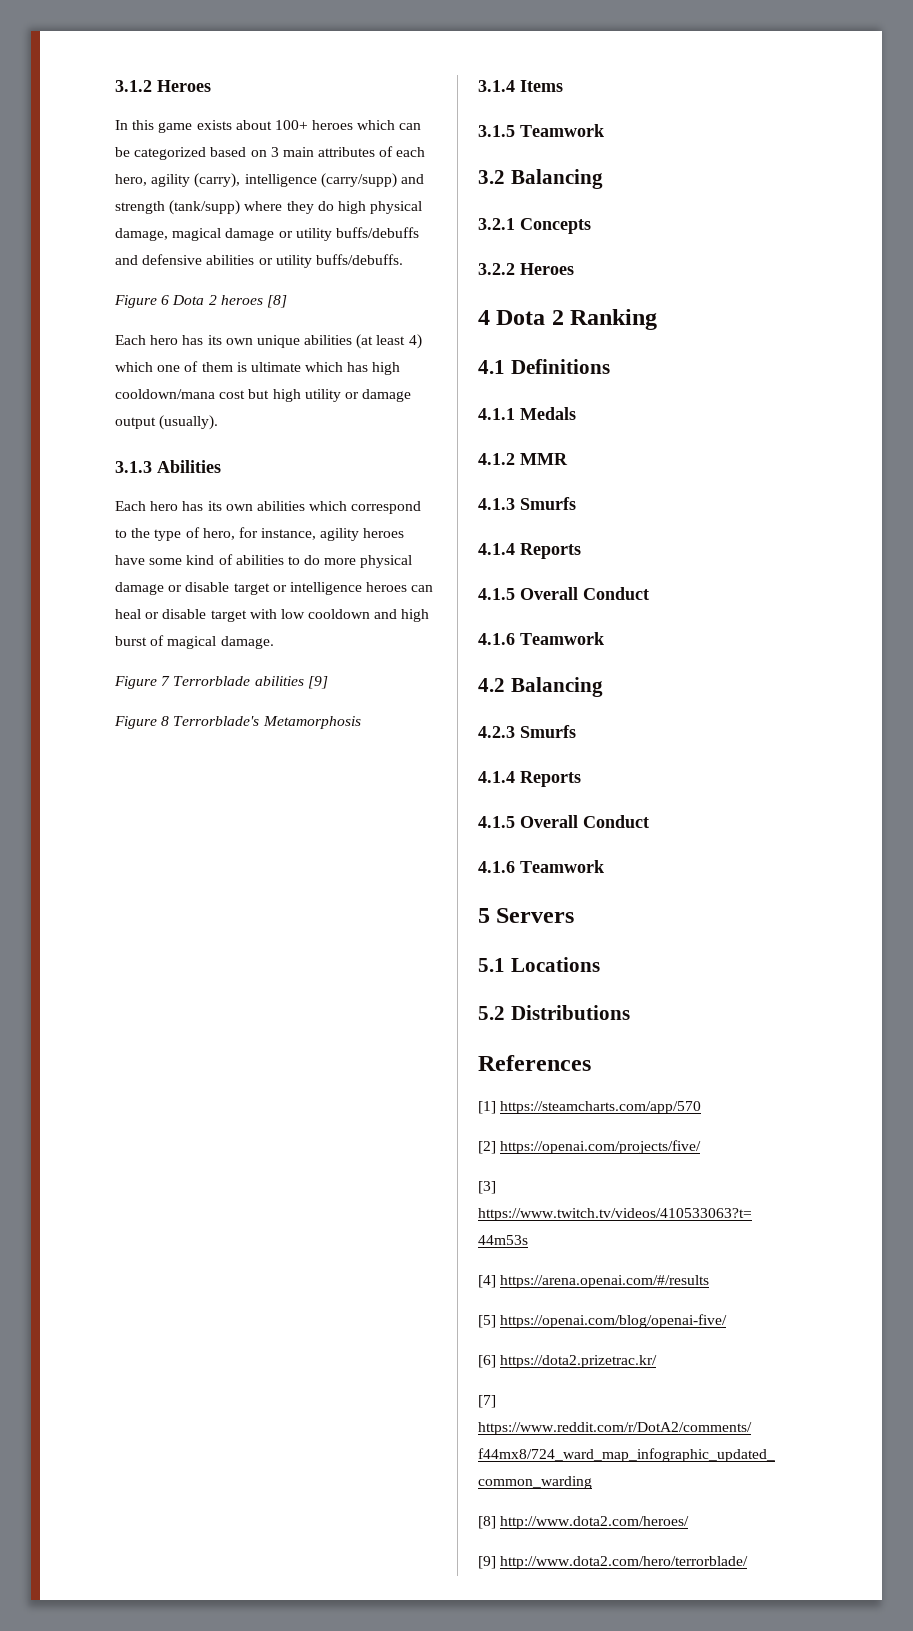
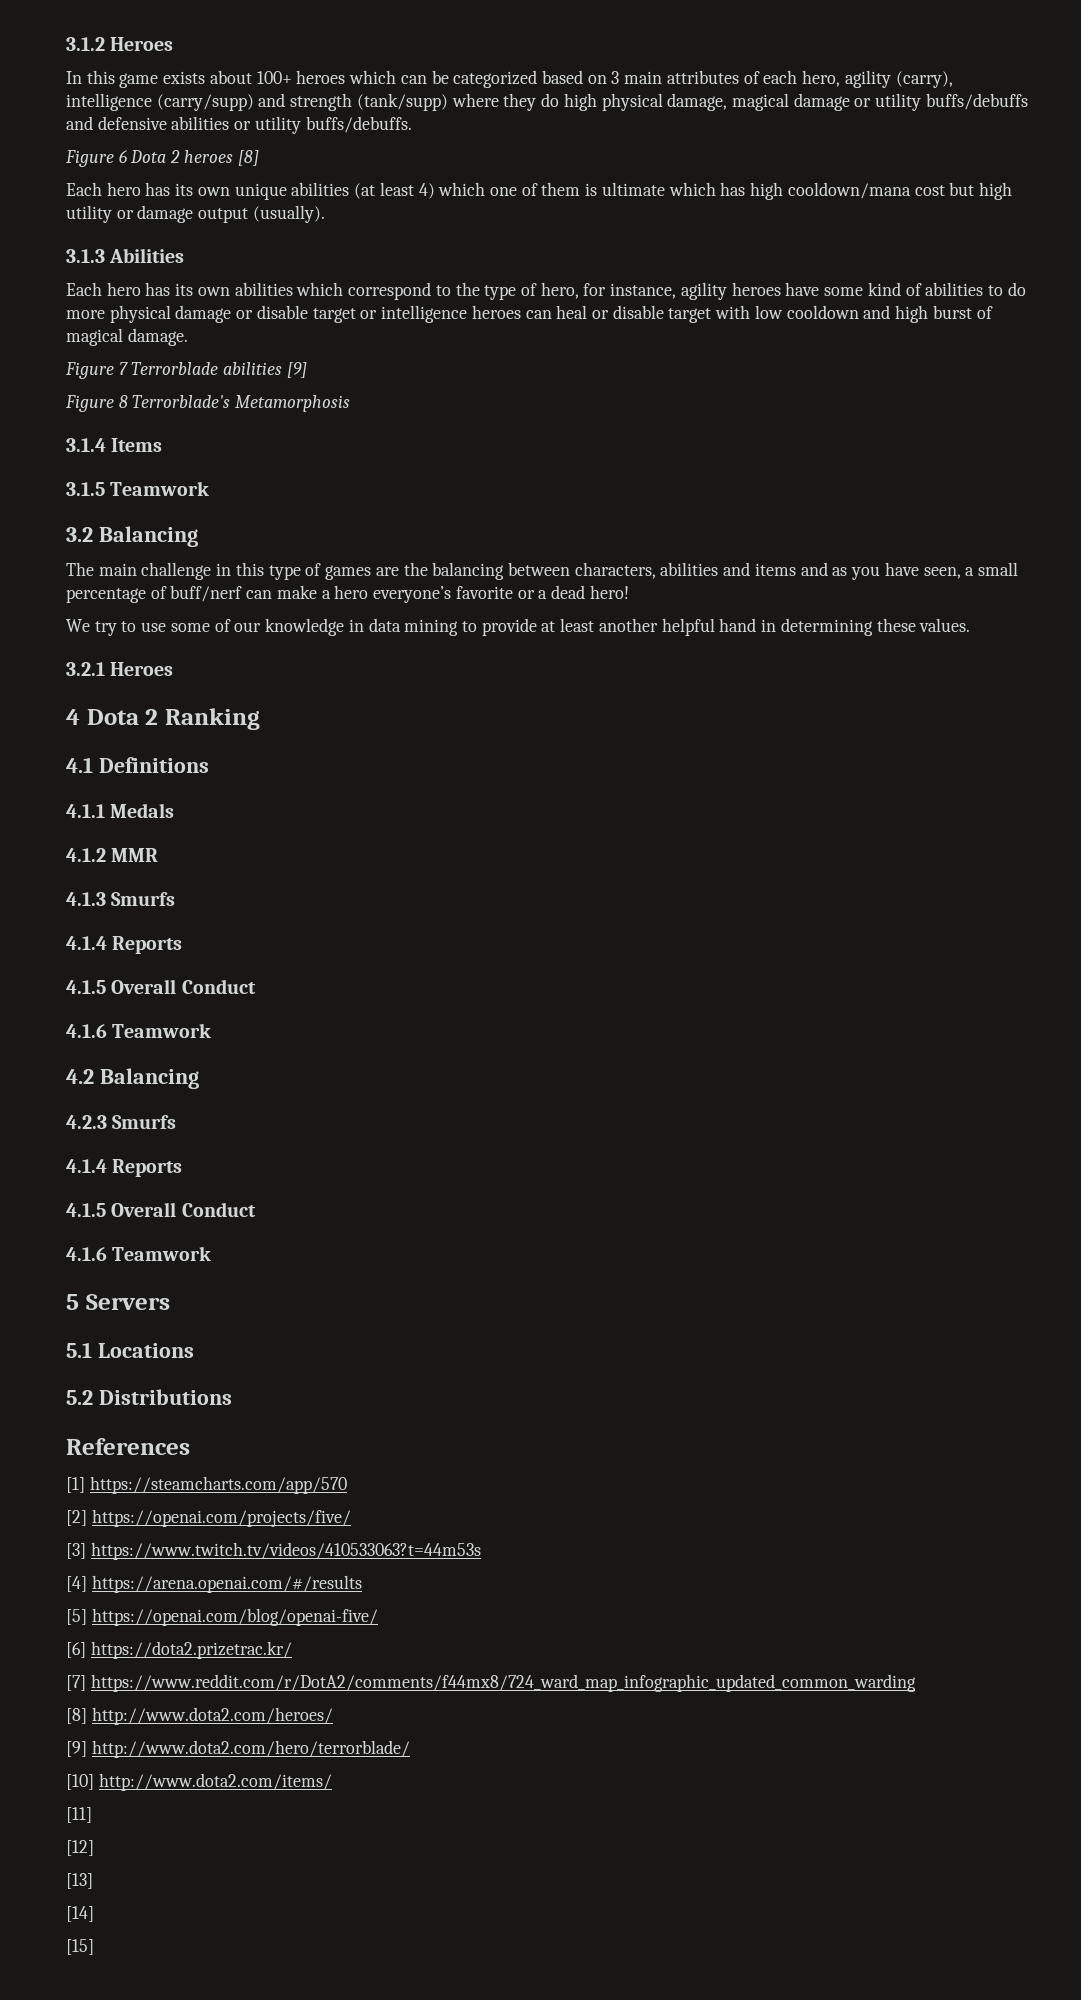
+ The main challenge in this type of games are the balancing between characters, abilities and items and as you have seen, a small percentage of buff/nerf can make a hero everyone’s favorite or a dead hero!
+ We try to use some of our knowledge in data mining to provide at least another helpful hand in determining these values.
- 3.2.1 Concepts
- 3.2.2 Heroes
+ 3.2.1 Heroes
+ [10] http://www.dota2.com/items/
+ [11]
+ [12]
+ [13]
+ [14]
+ [15]

